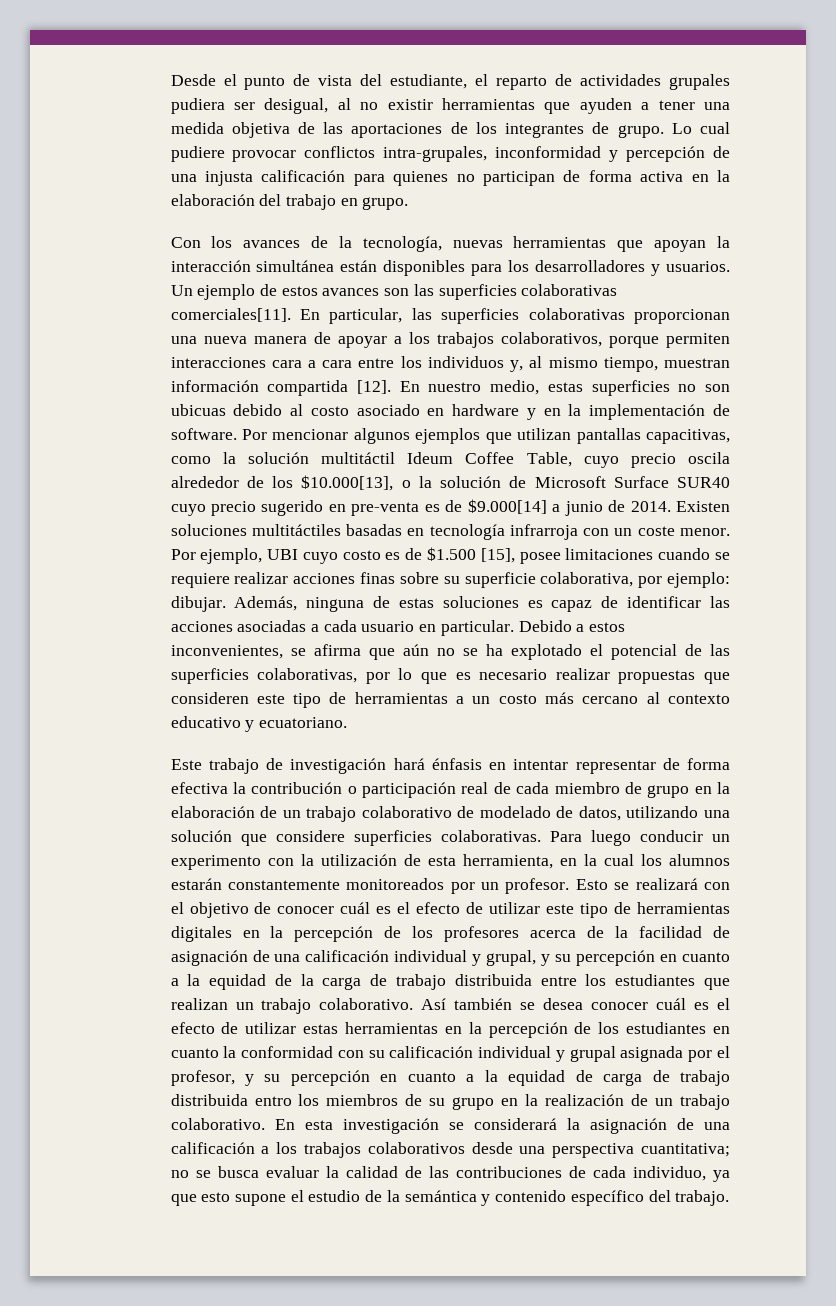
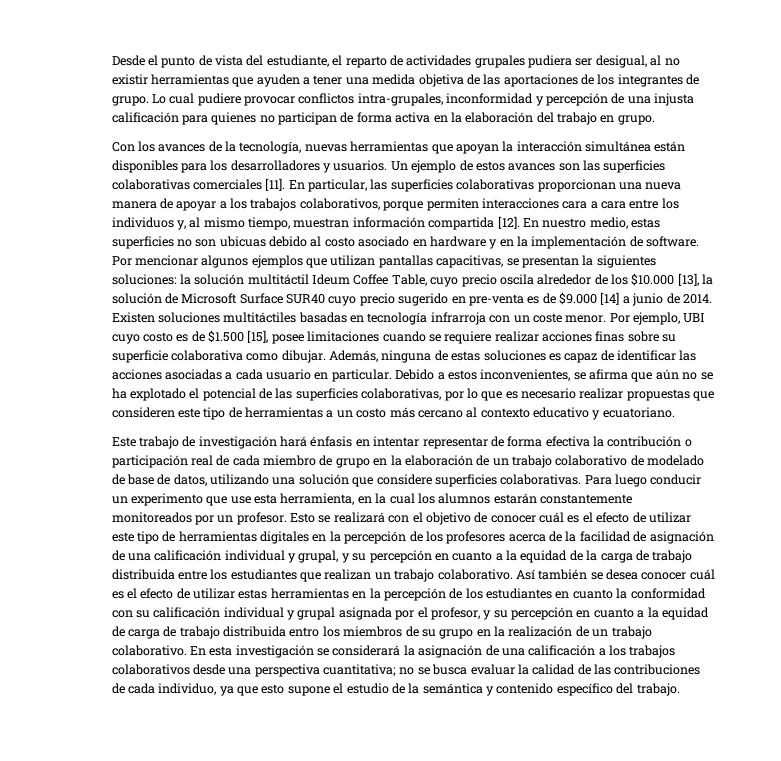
- Un ejemplo de estos avances son las superficies colaborativas comerciales[11].
+ Un ejemplo de estos avances son las superficies colaborativas comerciales [11].
- Por mencionar algunos ejemplos que utilizan pantallas capacitivas, como la solución multitáctil Ideum Coffee Table, cuyo precio oscila alrededor de los $10.000[13], o la solución de Microsoft Surface SUR40 cuyo precio sugerido en pre-venta es de $9.000[14] a junio de 2014.
+ Por mencionar algunos ejemplos que utilizan pantallas capacitivas, se presentan la siguientes soluciones: la solución multitáctil Ideum Coffee Table, cuyo precio oscila alrededor de los $10.000 [13], la solución de Microsoft Surface SUR40 cuyo precio sugerido en pre-venta es de $9.000 [14] a junio de 2014.
- Por ejemplo, UBI cuyo costo es de $1.500 [15], posee limitaciones cuando se requiere realizar acciones finas sobre su superficie colaborativa, por ejemplo: dibujar.
+ Por ejemplo, UBI cuyo costo es de $1.500 [15], posee limitaciones cuando se requiere realizar acciones finas sobre su superficie colaborativa como dibujar.
- Este trabajo de investigación hará énfasis en intentar representar de forma efectiva la contribución o participación real de cada miembro de grupo en la elaboración de un trabajo colaborativo de modelado de datos, utilizando una solución que considere superficies colaborativas.
+ Este trabajo de investigación hará énfasis en intentar representar de forma efectiva la contribución o participación real de cada miembro de grupo en la elaboración de un trabajo colaborativo de modelado de base de datos, utilizando una solución que considere superficies colaborativas.
- Para luego conducir un experimento con la utilización de esta herramienta, en la cual los alumnos estarán constantemente monitoreados por un profesor.
+ Para luego conducir un experimento que use esta herramienta, en la cual los alumnos estarán constantemente monitoreados por un profesor.

